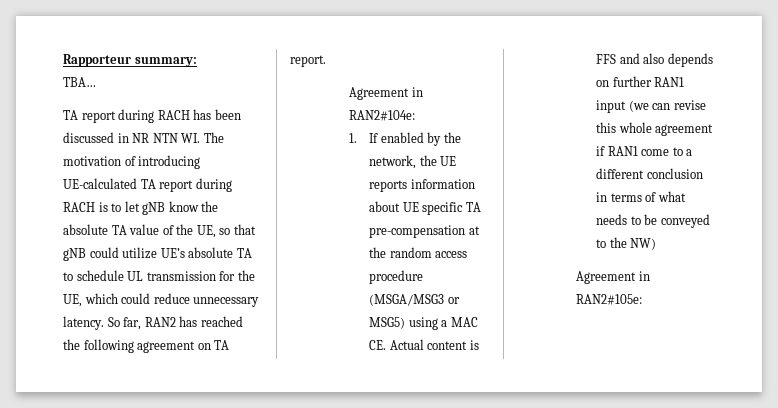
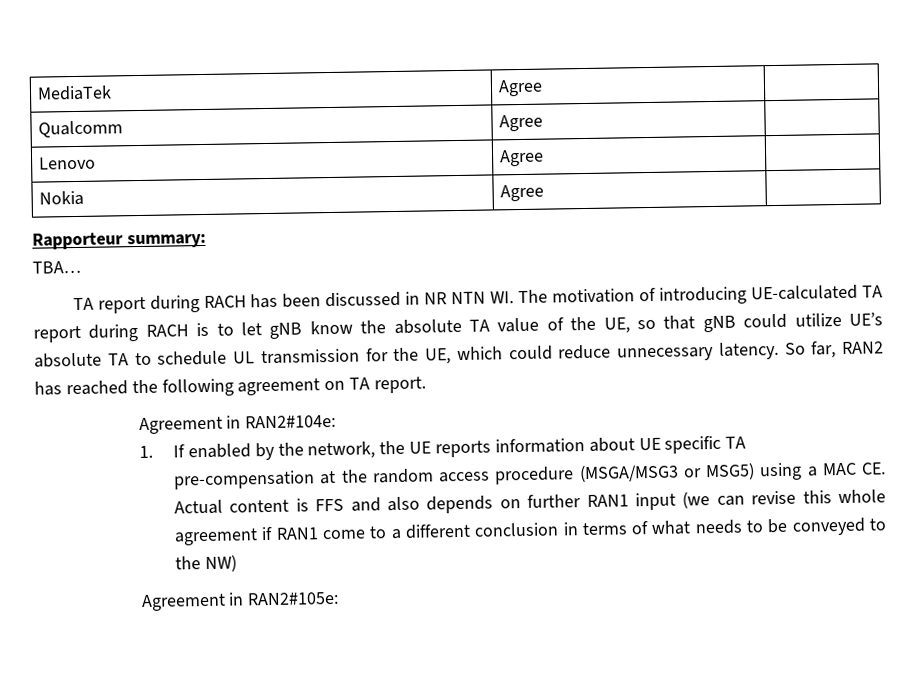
+ MediaTek | Agree |
+ Qualcomm | Agree |
+ Lenovo | Agree |
+ Nokia | Agree |

